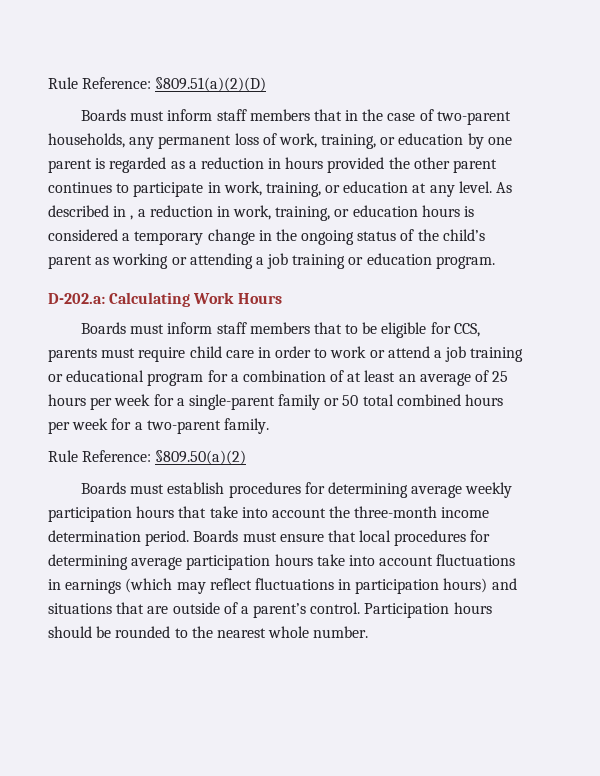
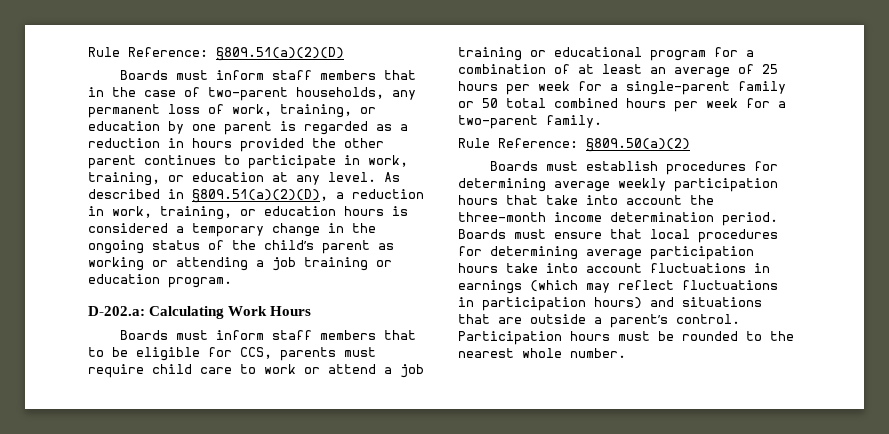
- As described in , a reduction in work, training, or education hours is considered a temporary change in the ongoing status of the child’s parent as working or attending a job training or education program.
+ As described in §809.51(a)(2)(D), a reduction in work, training, or education hours is considered a temporary change in the ongoing status of the child’s parent as working or attending a job training or education program.
- Boards must inform staff members that to be eligible for CCS, parents must require child care in order to work or attend a job training or educational program for a combination of at least an average of 25 hours per week for a single-parent family or 50 total combined hours per week for a two-parent family.
+ Boards must inform staff members that to be eligible for CCS, parents must require child care to work or attend a job training or educational program for a combination of at least an average of 25 hours per week for a single-parent family or 50 total combined hours per week for a two-parent family.
- Boards must ensure that local procedures for determining average participation hours take into account fluctuations in earnings (which may reflect fluctuations in participation hours) and situations that are outside of a parent’s control.
+ Boards must ensure that local procedures for determining average participation hours take into account fluctuations in earnings (which may reflect fluctuations in participation hours) and situations that are outside a parent’s control.
- Participation hours should be rounded to the nearest whole number.
+ Participation hours must be rounded to the nearest whole number.

